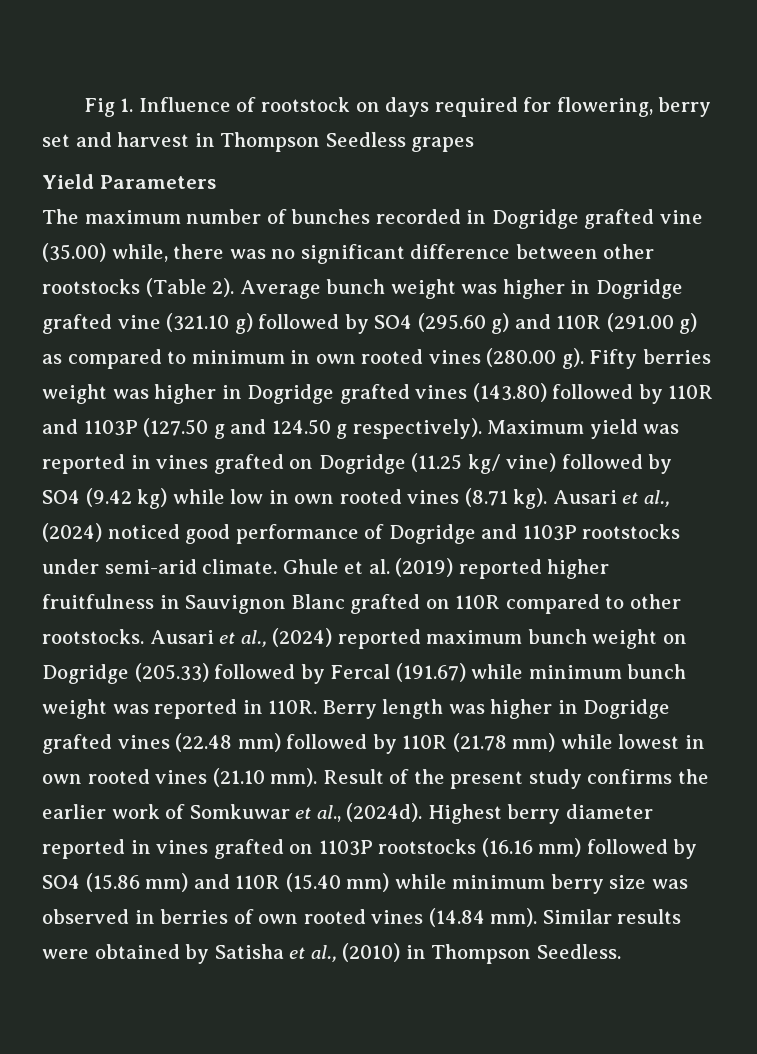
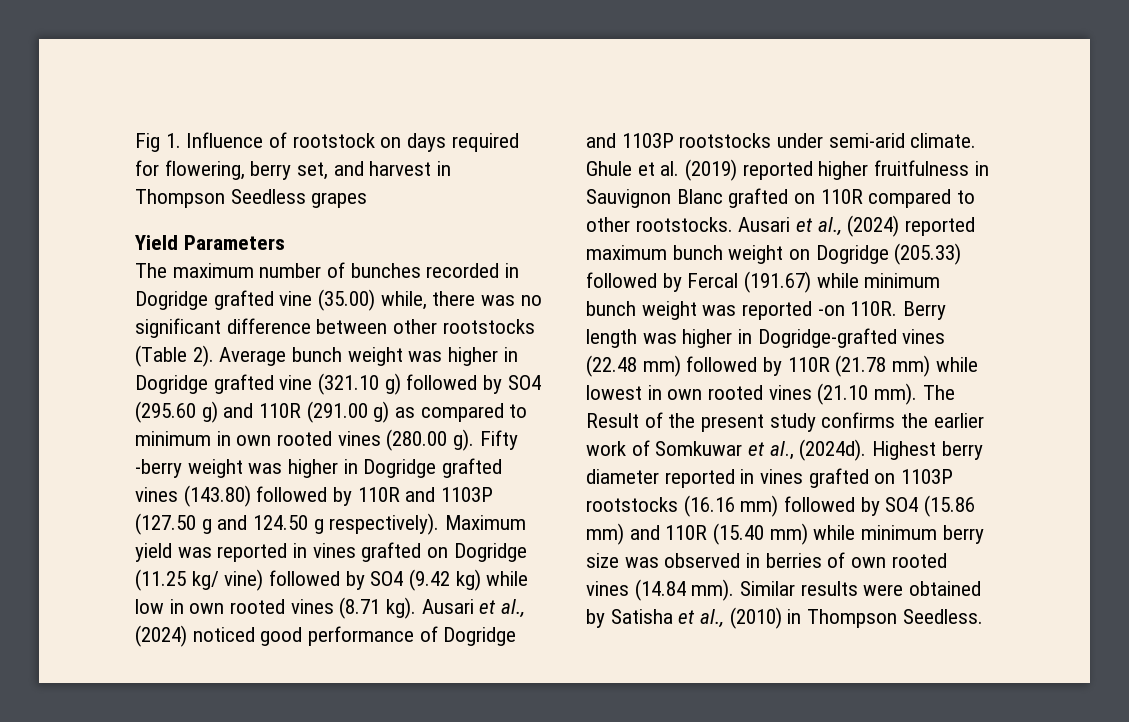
- Fig 1. Influence of rootstock on days required for flowering, berry set and harvest in Thompson Seedless grapes
+ Fig 1. Influence of rootstock on days required for flowering, berry set, and harvest in Thompson Seedless grapes
- Fifty berries weight was higher in Dogridge grafted vines (143.80) followed by 110R and 1103P (127.50 g and 124.50 g respectively).
+ Fifty -berry weight was higher in Dogridge grafted vines (143.80) followed by 110R and 1103P (127.50 g and 124.50 g respectively).
- Ausari et al., (2024) reported maximum bunch weight on Dogridge (205.33) followed by Fercal (191.67) while minimum bunch weight was reported in 110R.
+ Ausari et al., (2024) reported maximum bunch weight on Dogridge (205.33) followed by Fercal (191.67) while minimum bunch weight was reported -on 110R.
- Berry length was higher in Dogridge grafted vines (22.48 mm) followed by 110R (21.78 mm) while lowest in own rooted vines (21.10 mm).
+ Berry length was higher in Dogridge-grafted vines (22.48 mm) followed by 110R (21.78 mm) while lowest in own rooted vines (21.10 mm).
- Result of the present study confirms the earlier work of Somkuwar et al., (2024d).
+ The Result of the present study confirms the earlier work of Somkuwar et al., (2024d).

